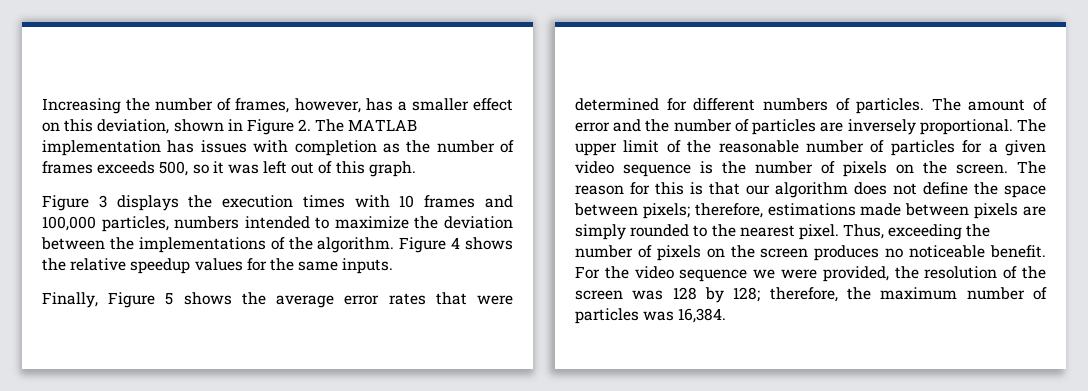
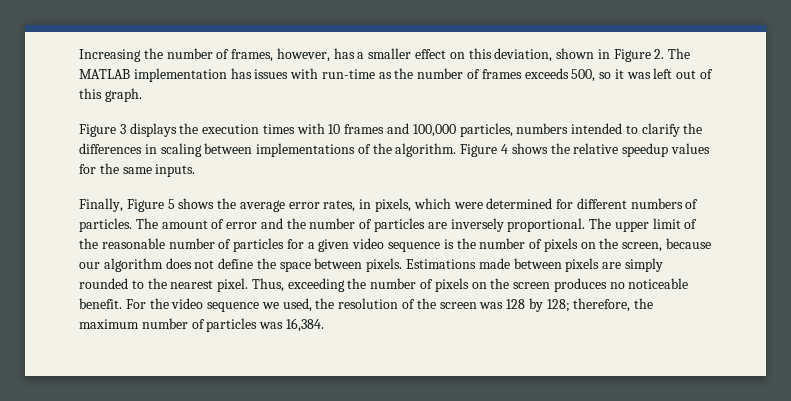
- Increasing the number of frames, however, has a smaller effect on this deviation, shown in Figure 2. The MATLAB implementation has issues with completion as the number of frames exceeds 500, so it was left out of this graph.
+ Increasing the number of frames, however, has a smaller effect on this deviation, shown in Figure 2. The MATLAB implementation has issues with run-time as the number of frames exceeds 500, so it was left out of this graph.
- Figure 3 displays the execution times with 10 frames and 100,000 particles, numbers intended to maximize the deviation between the implementations of the algorithm.
+ Figure 3 displays the execution times with 10 frames and 100,000 particles, numbers intended to clarify the differences in scaling between implementations of the algorithm.
- Finally, Figure 5 shows the average error rates that were determined for different numbers of particles.
+ Finally, Figure 5 shows the average error rates, in pixels, which were determined for different numbers of particles.
- The upper limit of the reasonable number of particles for a given video sequence is the number of pixels on the screen. The reason for this is that our algorithm does not define the space between pixels; therefore, estimations made between pixels are simply rounded to the nearest pixel.
+ The upper limit of the reasonable number of particles for a given video sequence is the number of pixels on the screen, because our algorithm does not define the space between pixels. Estimations made between pixels are simply rounded to the nearest pixel.
- For the video sequence we were provided, the resolution of the screen was 128 by 128; therefore, the maximum number of particles was 16,384.
+ For the video sequence we used, the resolution of the screen was 128 by 128; therefore, the maximum number of particles was 16,384.

